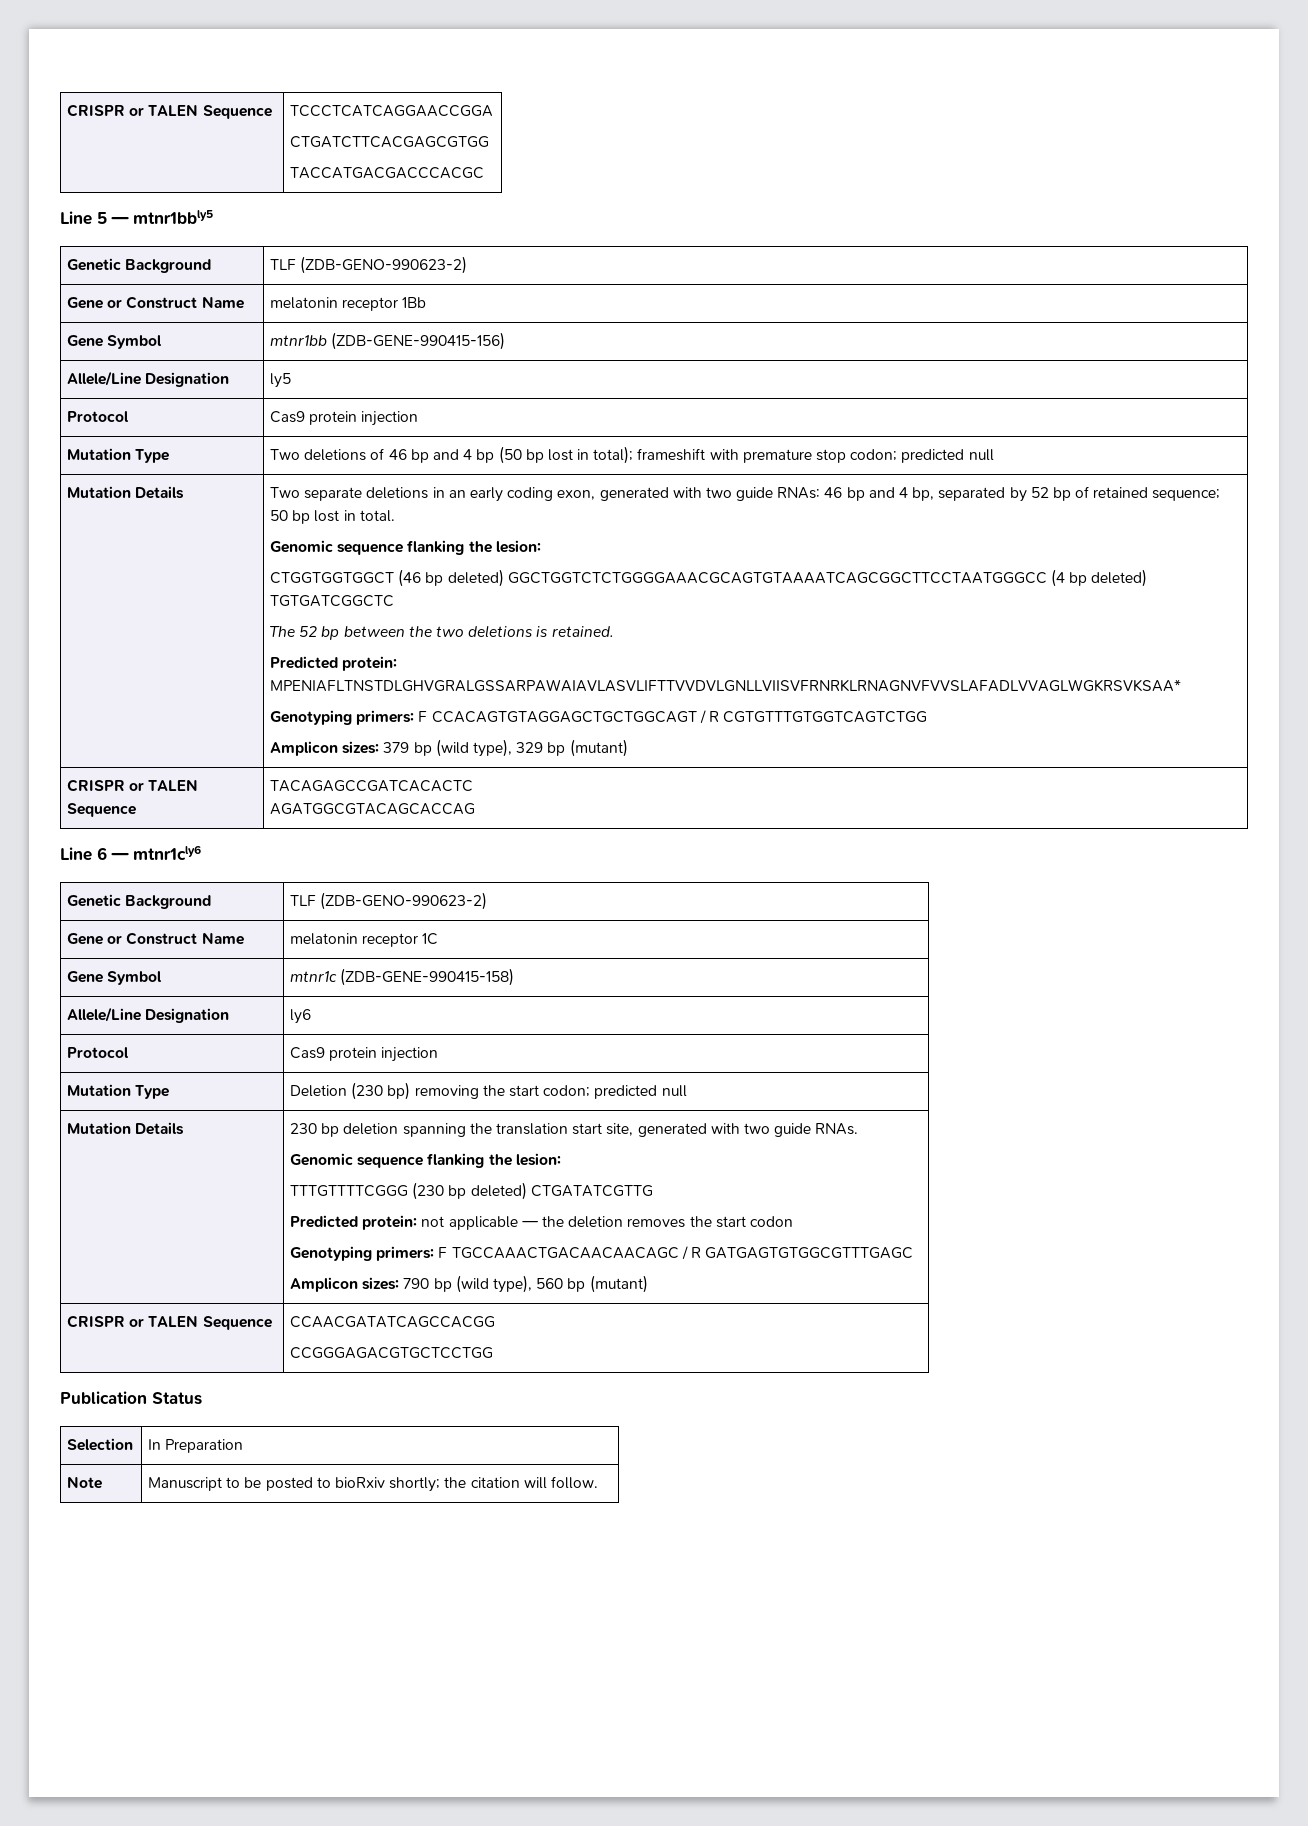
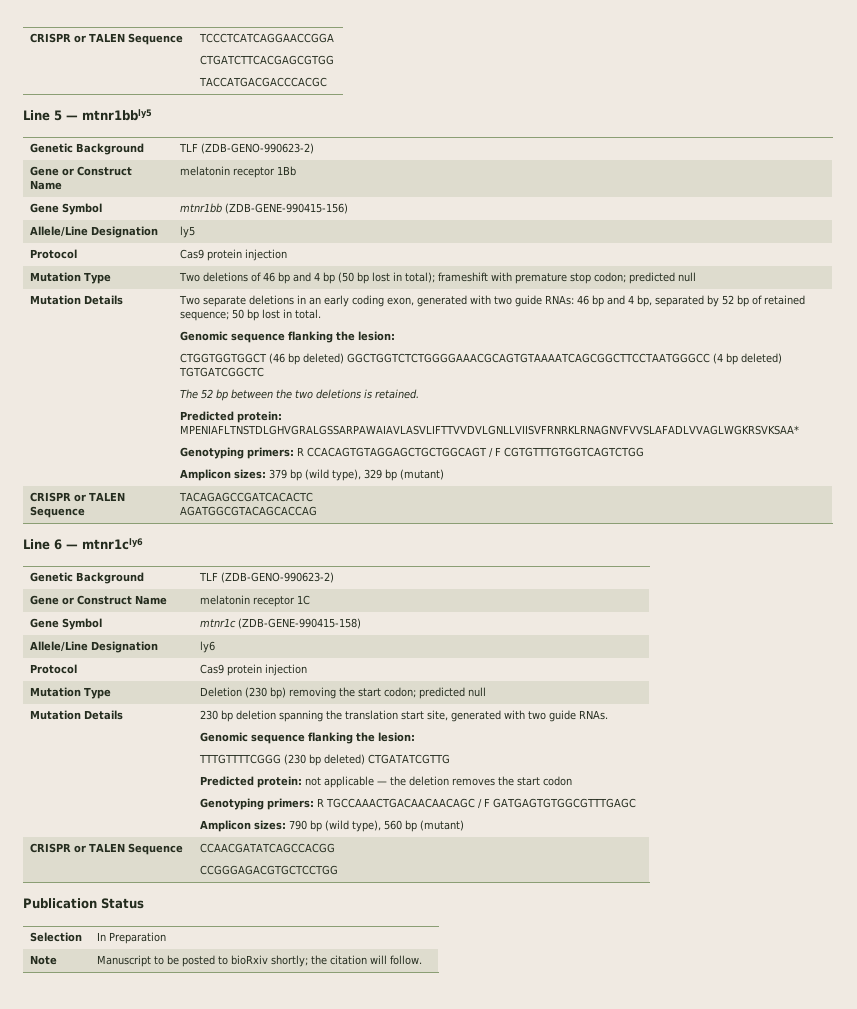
- Genotyping primers: F CCACAGTGTAGGAGCTGCTGGCAGT / R CGTGTTTGTGGTCAGTCTGG
+ Genotyping primers: R CCACAGTGTAGGAGCTGCTGGCAGT / F CGTGTTTGTGGTCAGTCTGG
- Genotyping primers: F TGCCAAACTGACAACAACAGC / R GATGAGTGTGGCGTTTGAGC
+ Genotyping primers: R TGCCAAACTGACAACAACAGC / F GATGAGTGTGGCGTTTGAGC

